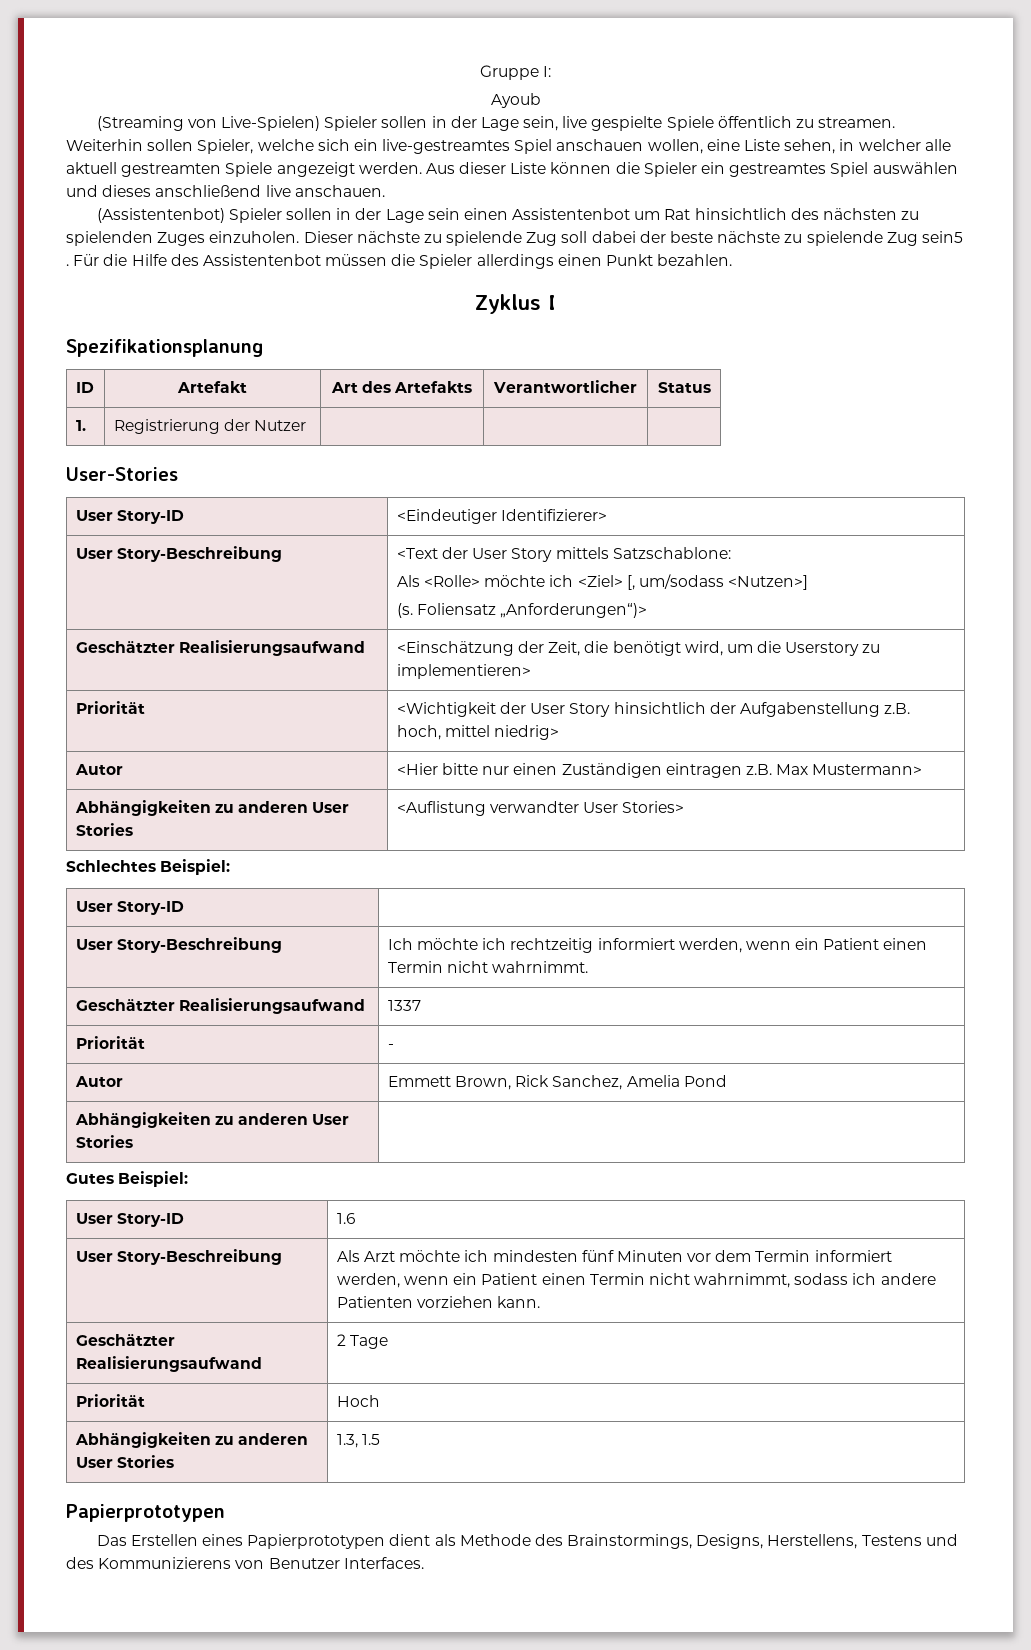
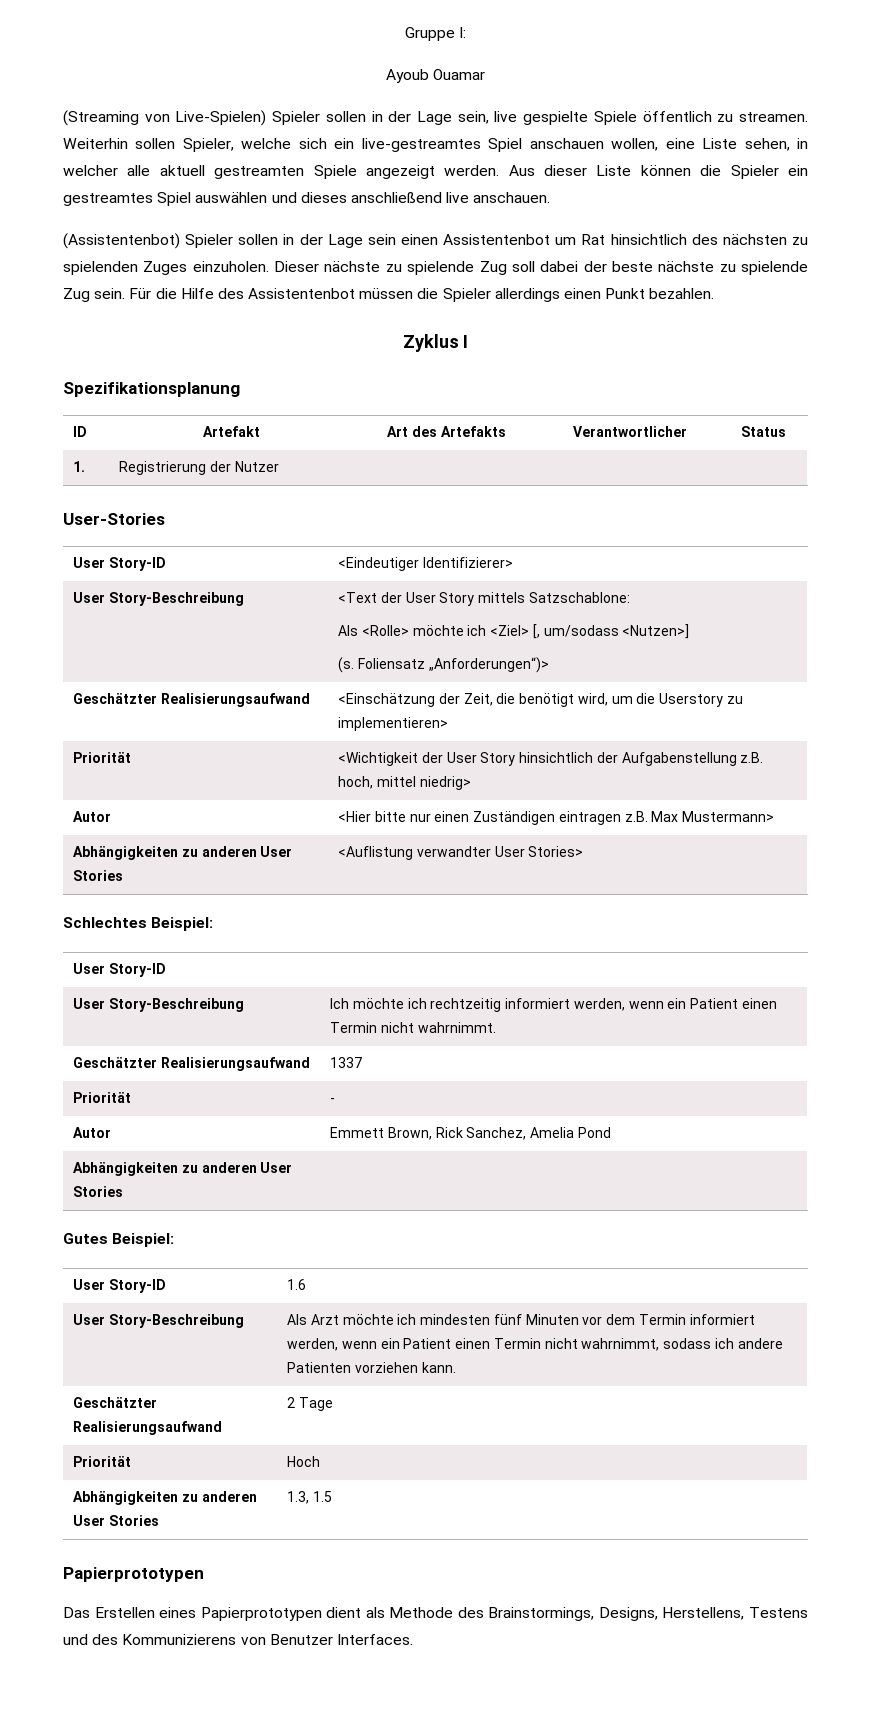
- Ayoub
+ Ayoub Ouamar
- Dieser nächste zu spielende Zug soll dabei der beste nächste zu spielende Zug sein5 .
+ Dieser nächste zu spielende Zug soll dabei der beste nächste zu spielende Zug sein.

